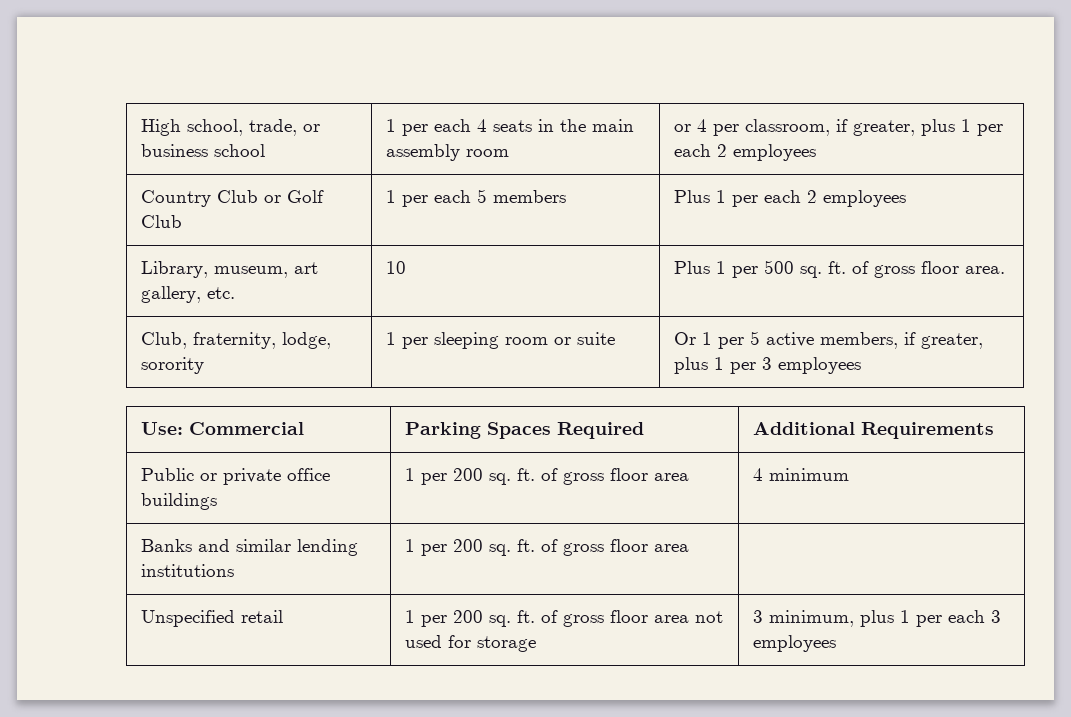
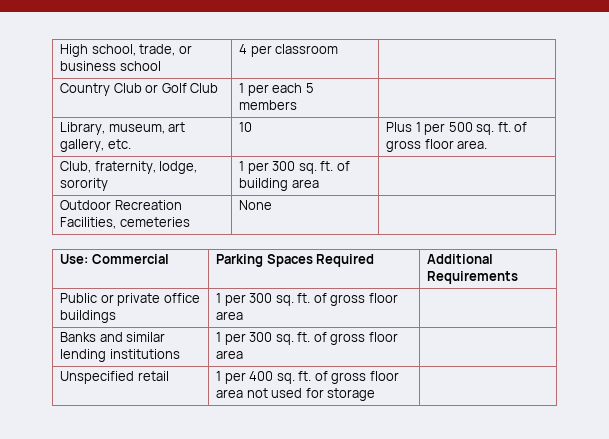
- High school, trade, or business school | 1 per each 4 seats in the main assembly room | or 4 per classroom, if greater, plus 1 per each 2 employees
+ High school, trade, or business school | 4 per classroom |
- Country Club or Golf Club | 1 per each 5 members | Plus 1 per each 2 employees
+ Country Club or Golf Club | 1 per each 5 members |
- Club, fraternity, lodge, sorority | 1 per sleeping room or suite | Or 1 per 5 active members, if greater, plus 1 per 3 employees
+ Club, fraternity, lodge, sorority | 1 per 300 sq. ft. of building area |
+ Outdoor Recreation Facilities, cemeteries | None |
- Public or private office buildings | 1 per 200 sq. ft. of gross floor area | 4 minimum
+ Public or private office buildings | 1 per 300 sq. ft. of gross floor area |
- Banks and similar lending institutions | 1 per 200 sq. ft. of gross floor area |
+ Banks and similar lending institutions | 1 per 300 sq. ft. of gross floor area |
- Unspecified retail | 1 per 200 sq. ft. of gross floor area not used for storage | 3 minimum, plus 1 per each 3 employees
+ Unspecified retail | 1 per 400 sq. ft. of gross floor area not used for storage |

